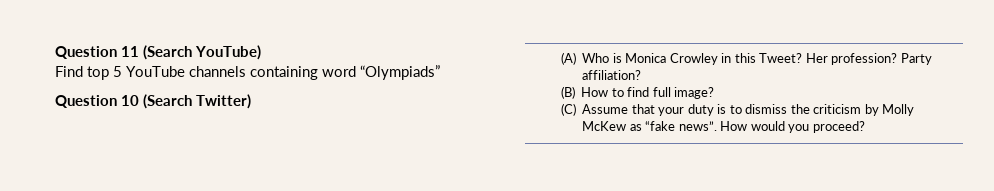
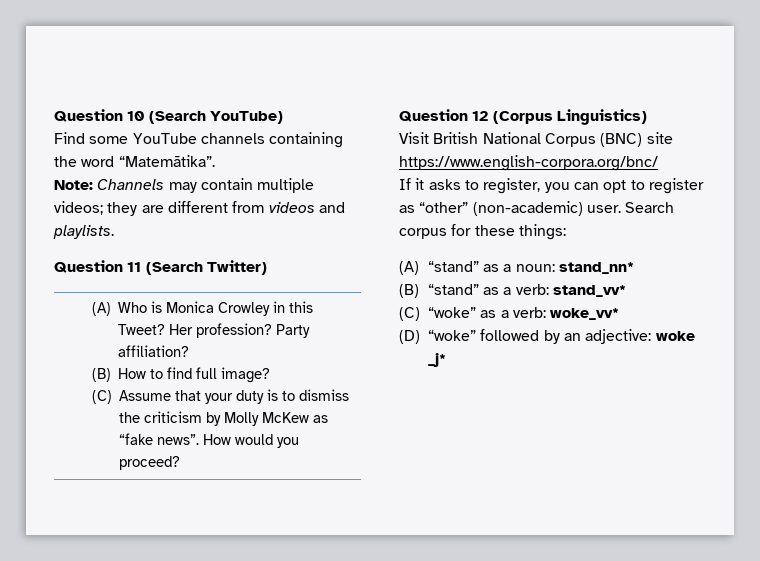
- Question 11 (Search YouTube)
+ Question 10 (Search YouTube)
- Find top 5 YouTube channels containing word “Olympiads”
- Question 10 (Search Twitter)
+ Find some YouTube channels containing the word “Matemātika”.
+ Note: Channels may contain multiple videos; they are different from videos and playlists.
+ Question 11 (Search Twitter)
+ Question 12 (Corpus Linguistics)
+ Visit British National Corpus (BNC) site https://www.english-corpora.org/bnc/
+ If it asks to register, you can opt to register as “other” (non-academic) user. Search corpus for these things:
+ (A) “stand” as a noun: stand_nn*
+ (B) “stand” as a verb: stand_vv*
+ (C) “woke” as a verb: woke_vv*
+ (D) “woke” followed by an adjective: woke _j*

